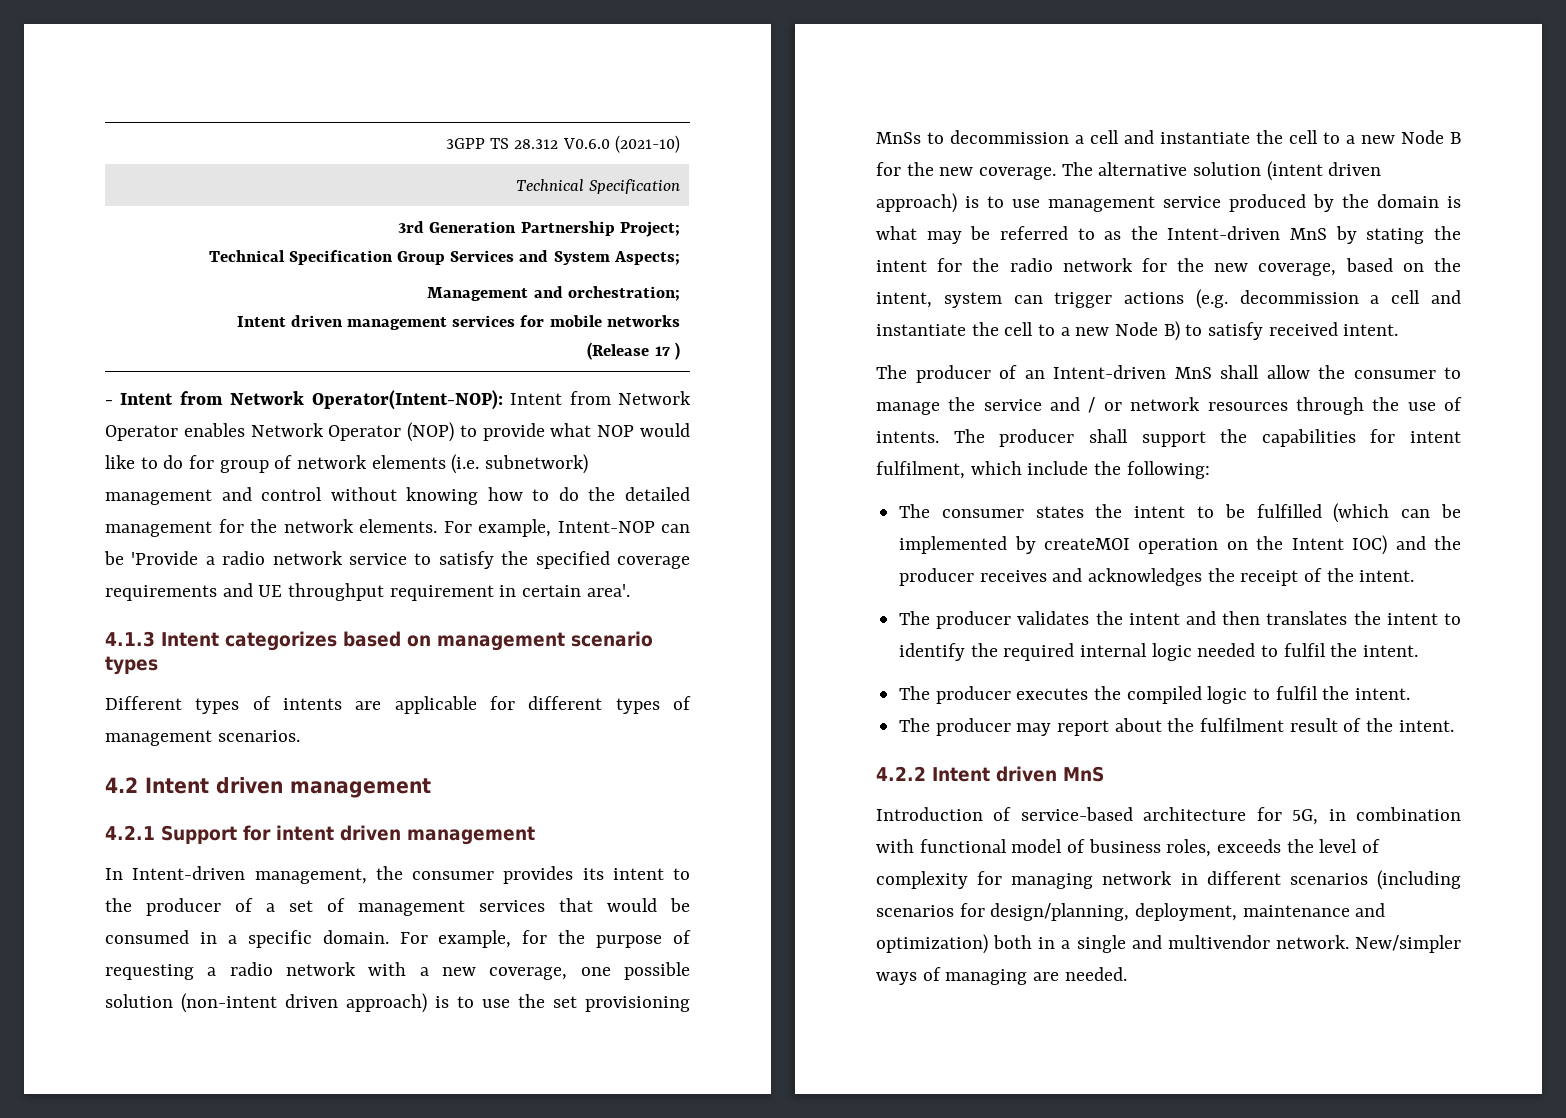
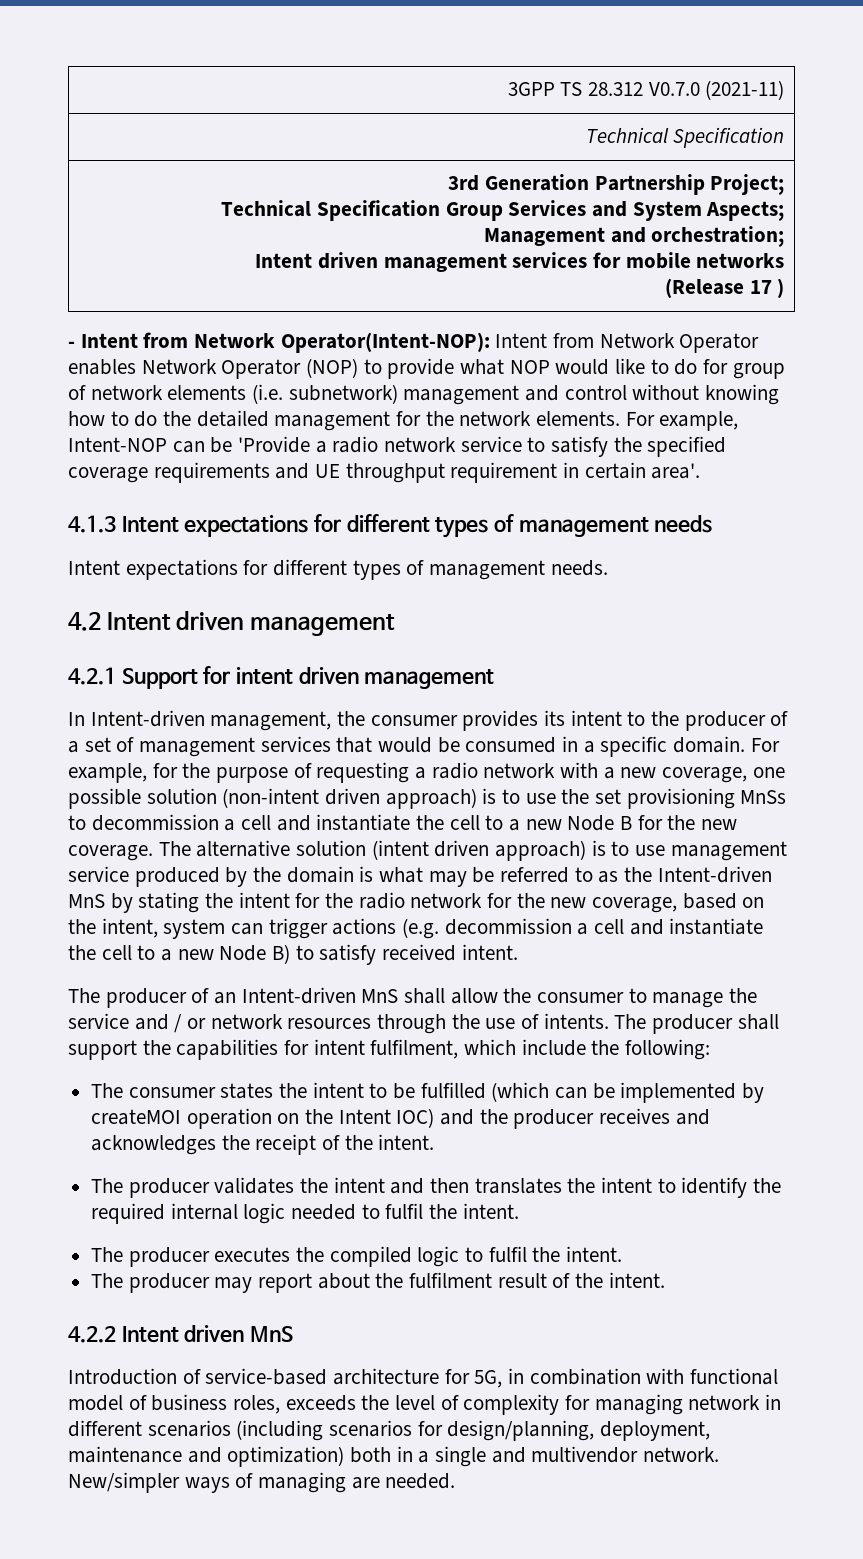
- 3GPP TS 28.312 V0.6.0 (2021-10)
+ 3GPP TS 28.312 V0.7.0 (2021-11)
- 4.1.3 Intent categorizes based on management scenario types
- Different types of intents are applicable for different types of management scenarios.
+ 4.1.3 Intent expectations for different types of management needs
+ Intent expectations for different types of management needs.

